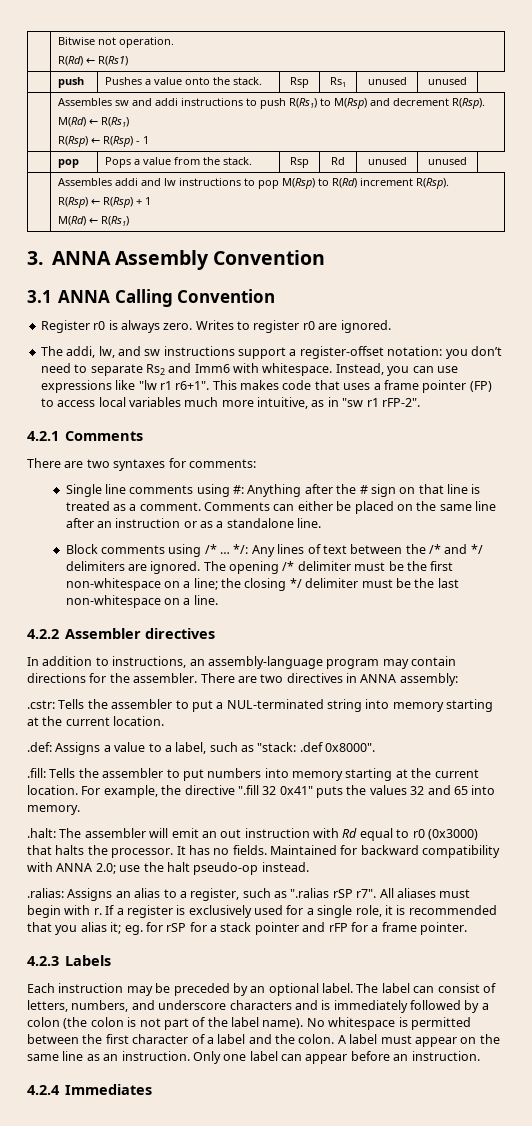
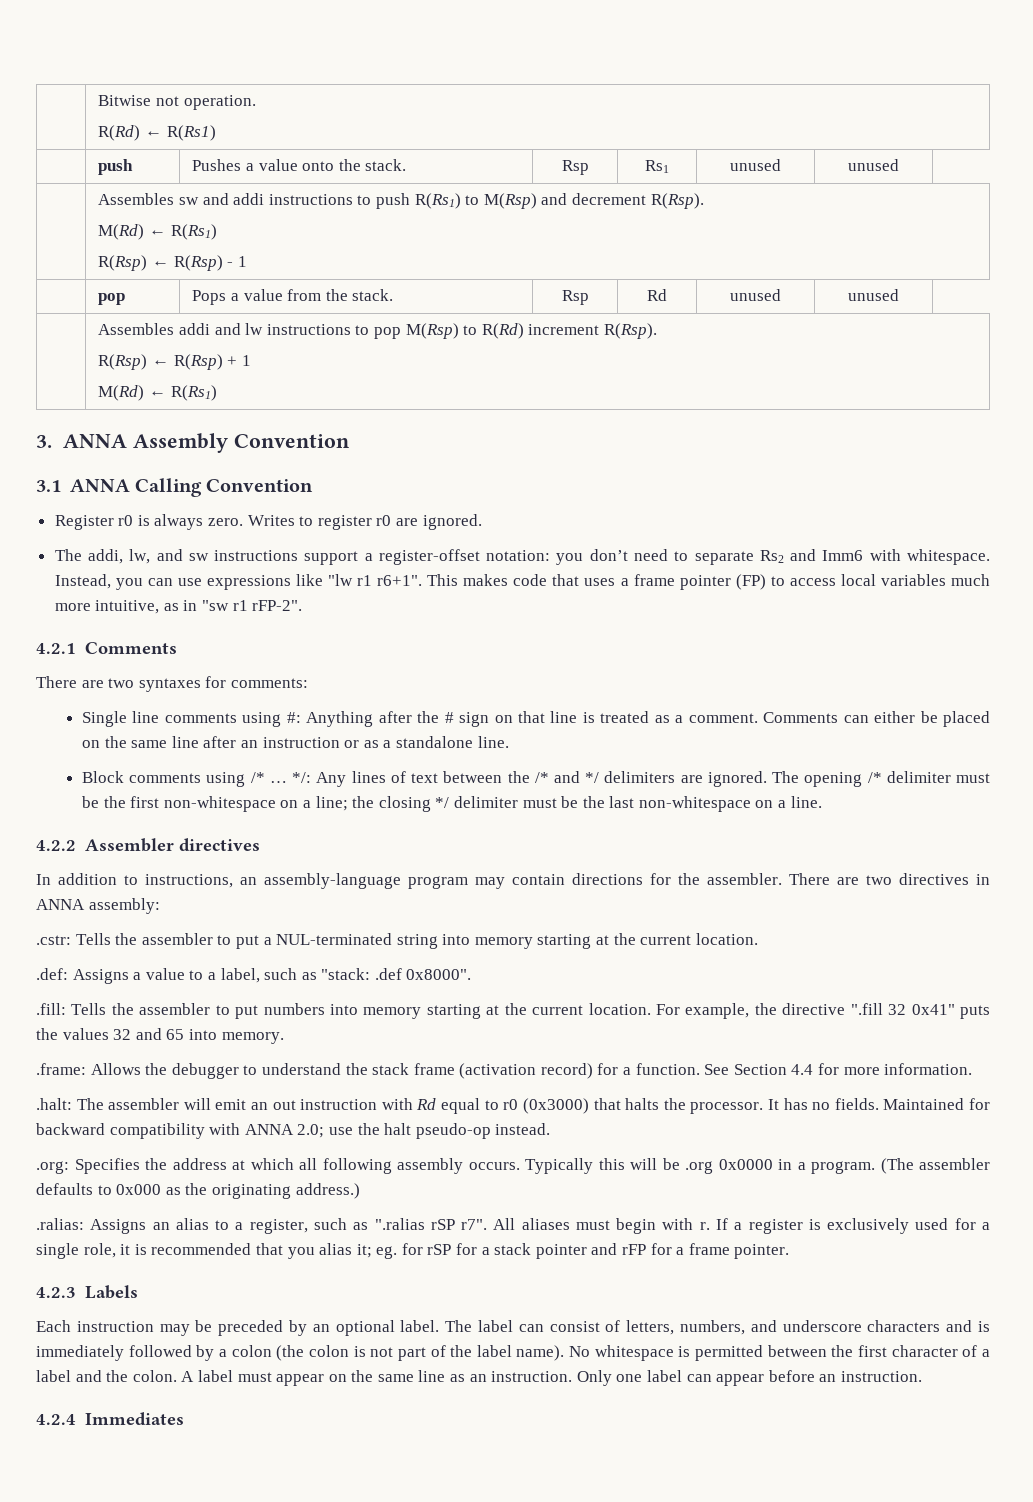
+ .frame: Allows the debugger to understand the stack frame (activation record) for a function. See Section 4.4 for more information.
+ .org: Specifies the address at which all following assembly occurs. Typically this will be .org 0x0000 in a program. (The assembler defaults to 0x000 as the originating address.)

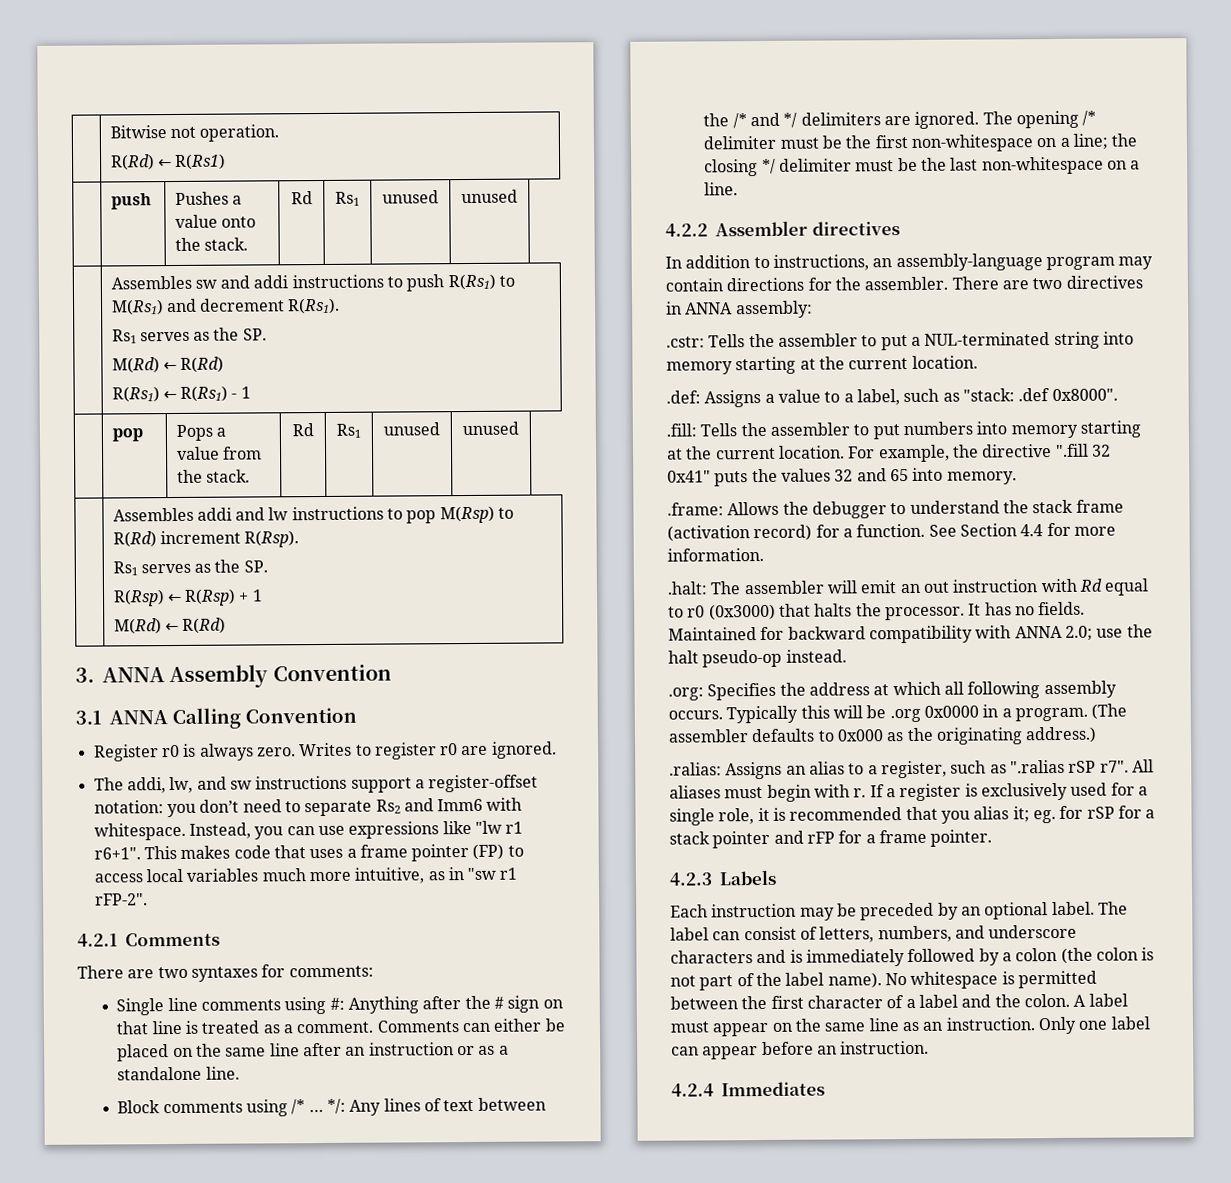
- | push | Pushes a value onto the stack. | Rsp | Rs1 | unused | unused
+ | push | Pushes a value onto the stack. | Rd | Rs1 | unused | unused
- | Assembles sw and addi instructions to push R(Rs1) to M(Rsp) and decrement R(Rsp).
- M(Rd) ← R(Rs1)
- R(Rsp) ← R(Rsp) - 1
+ | Assembles sw and addi instructions to push R(Rs1) to M(Rs1) and decrement R(Rs1).
+ Rs1 serves as the SP.
+ M(Rd) ← R(Rd)
+ R(Rs1) ← R(Rs1) - 1
- | pop | Pops a value from the stack. | Rsp | Rd | unused | unused
+ | pop | Pops a value from the stack. | Rd | Rs1 | unused | unused
  | Assembles addi and lw instructions to pop M(Rsp) to R(Rd) increment R(Rsp).
+ Rs1 serves as the SP.
  R(Rsp) ← R(Rsp) + 1
- M(Rd) ← R(Rs1)
+ M(Rd) ← R(Rd)

